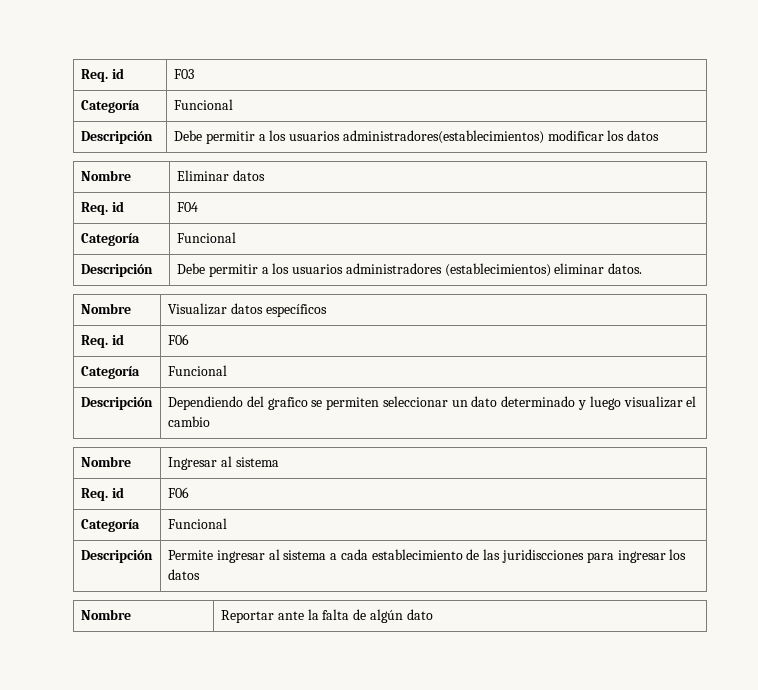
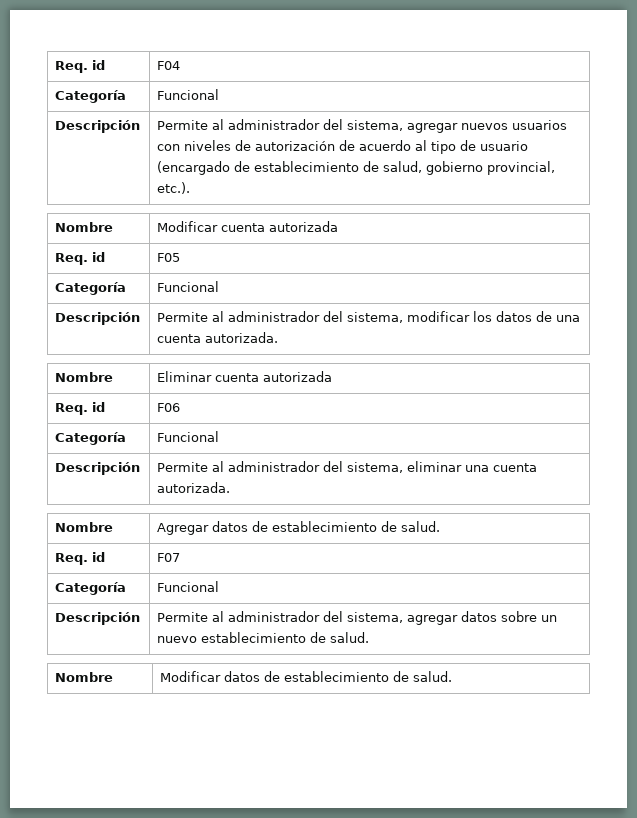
- Req. id | F03
- Categoría | Funcional
- Descripción | Debe permitir a los usuarios administradores(establecimientos) modificar los datos
- Nombre | Eliminar datos
  Req. id | F04
  Categoría | Funcional
- Descripción | Debe permitir a los usuarios administradores (establecimientos) eliminar datos.
- Nombre | Visualizar datos específicos
- Req. id | F06
+ Descripción | Permite al administrador del sistema, agregar nuevos usuarios con niveles de autorización de acuerdo al tipo de usuario (encargado de establecimiento de salud, gobierno provincial, etc.).
+ Nombre | Modificar cuenta autorizada
+ Req. id | F05
  Categoría | Funcional
- Descripción | Dependiendo del grafico se permiten seleccionar un dato determinado y luego visualizar el cambio
- Nombre | Ingresar al sistema
+ Descripción | Permite al administrador del sistema, modificar los datos de una cuenta autorizada.
+ Nombre | Eliminar cuenta autorizada
- Descripción | Permite ingresar al sistema a cada establecimiento de las juridiscciones para ingresar los datos
- Nombre | Reportar ante la falta de algún dato
+ Descripción | Permite al administrador del sistema, eliminar una cuenta autorizada.
+ Nombre | Agregar datos de establecimiento de salud.
+ Req. id | F07
+ Categoría | Funcional
+ Descripción | Permite al administrador del sistema, agregar datos sobre un nuevo establecimiento de salud.
+ Nombre | Modificar datos de establecimiento de salud.

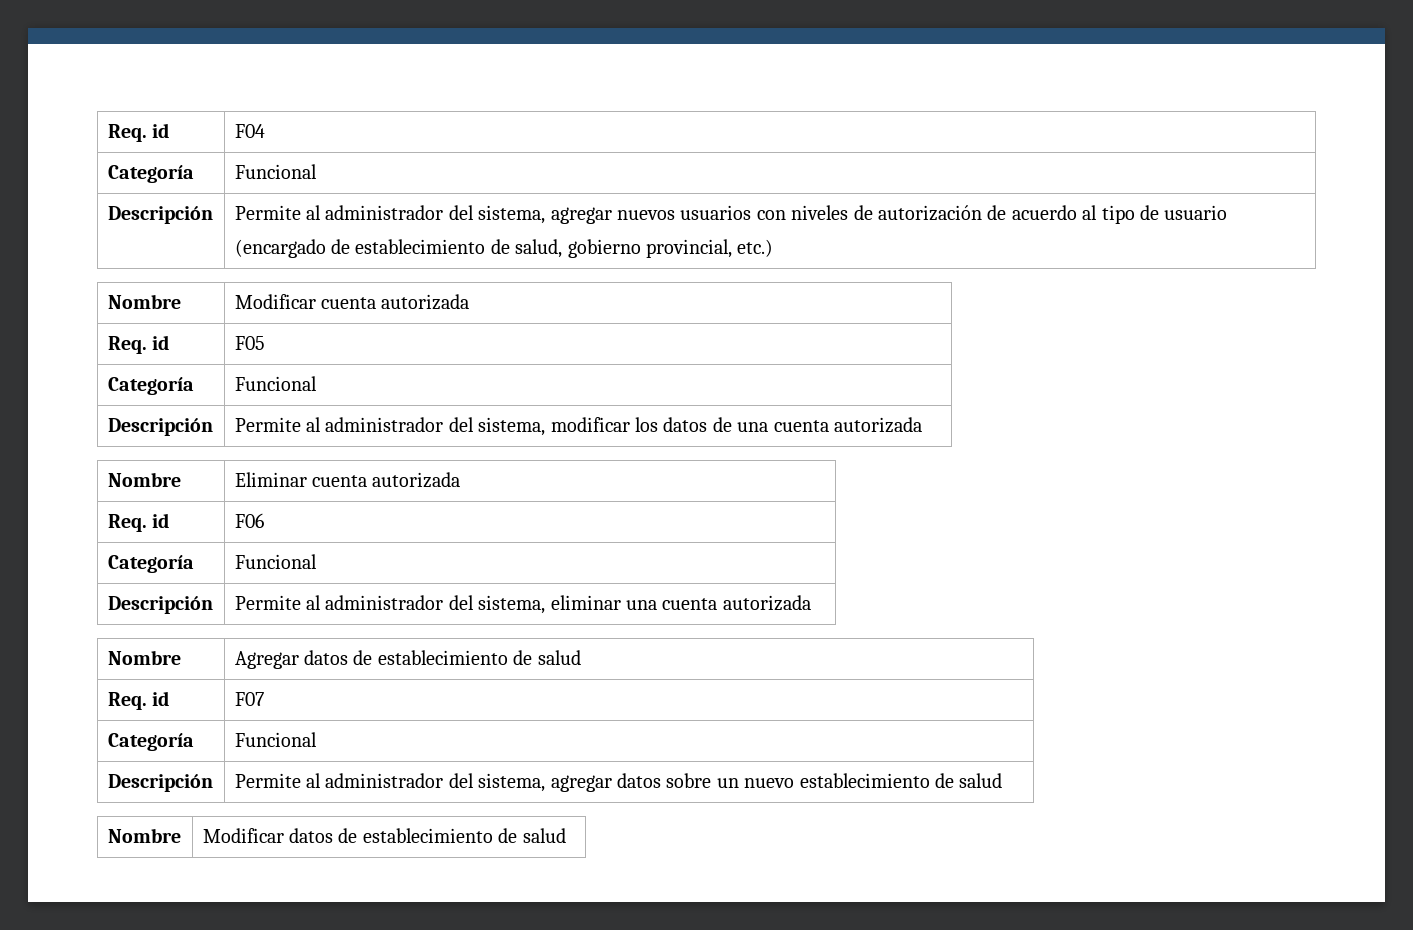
- Descripción | Permite al administrador del sistema, agregar nuevos usuarios con niveles de autorización de acuerdo al tipo de usuario (encargado de establecimiento de salud, gobierno provincial, etc.).
+ Descripción | Permite al administrador del sistema, agregar nuevos usuarios con niveles de autorización de acuerdo al tipo de usuario (encargado de establecimiento de salud, gobierno provincial, etc.)
- Descripción | Permite al administrador del sistema, modificar los datos de una cuenta autorizada.
+ Descripción | Permite al administrador del sistema, modificar los datos de una cuenta autorizada
- Descripción | Permite al administrador del sistema, eliminar una cuenta autorizada.
+ Descripción | Permite al administrador del sistema, eliminar una cuenta autorizada
- Nombre | Agregar datos de establecimiento de salud.
+ Nombre | Agregar datos de establecimiento de salud
- Descripción | Permite al administrador del sistema, agregar datos sobre un nuevo establecimiento de salud.
+ Descripción | Permite al administrador del sistema, agregar datos sobre un nuevo establecimiento de salud
- Nombre | Modificar datos de establecimiento de salud.
+ Nombre | Modificar datos de establecimiento de salud

